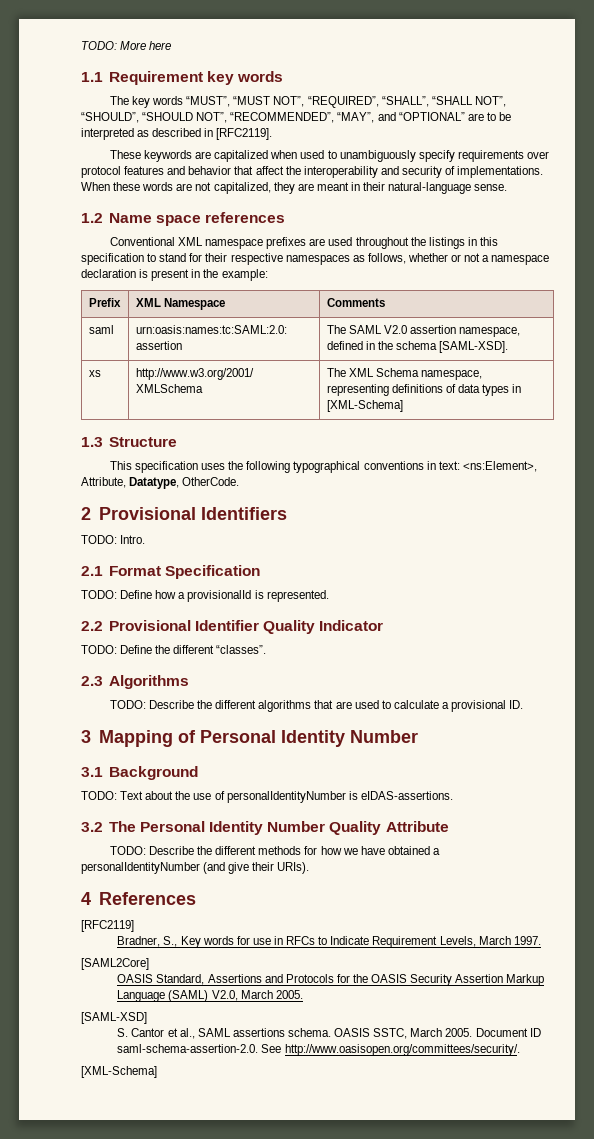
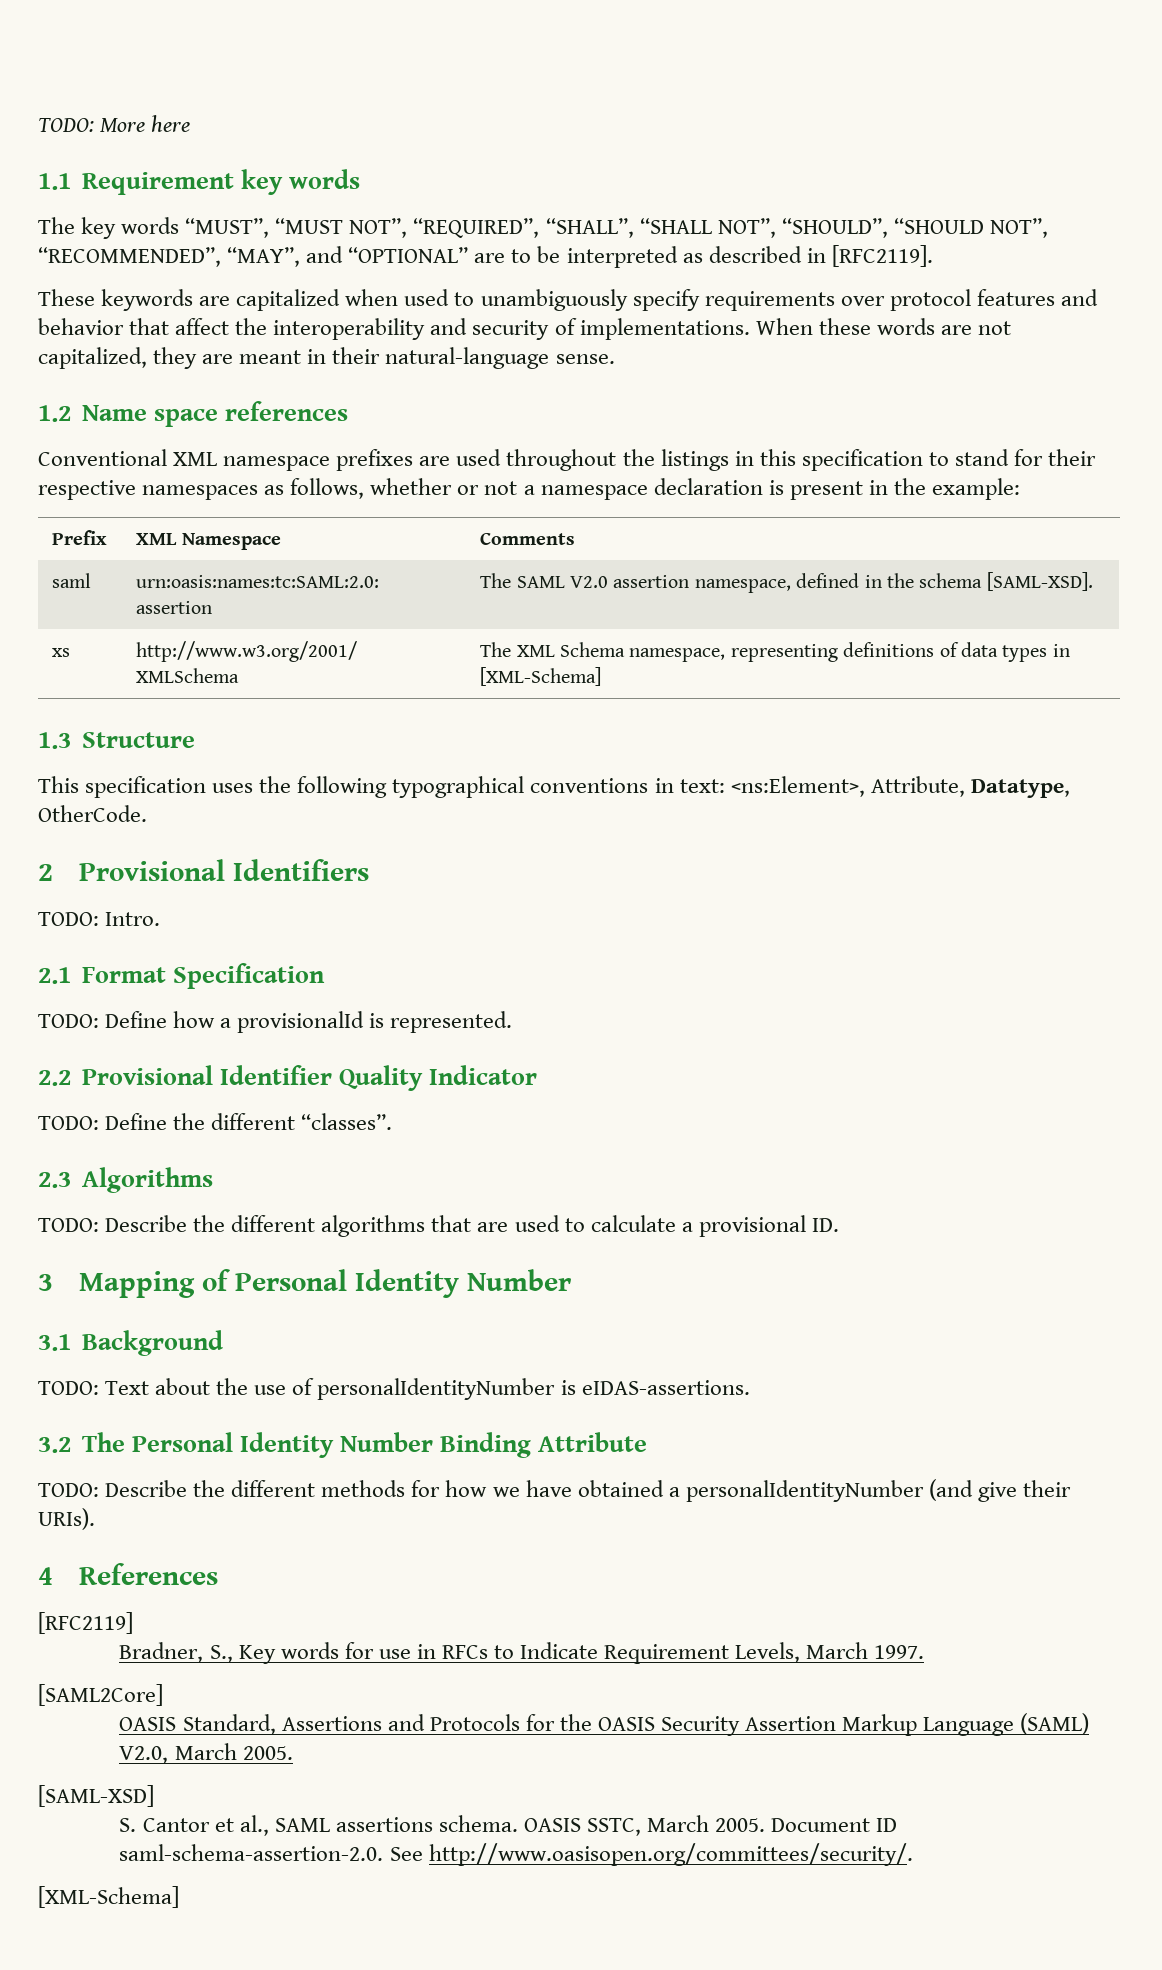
- 3.2 The Personal Identity Number Quality Attribute
+ 3.2 The Personal Identity Number Binding Attribute

